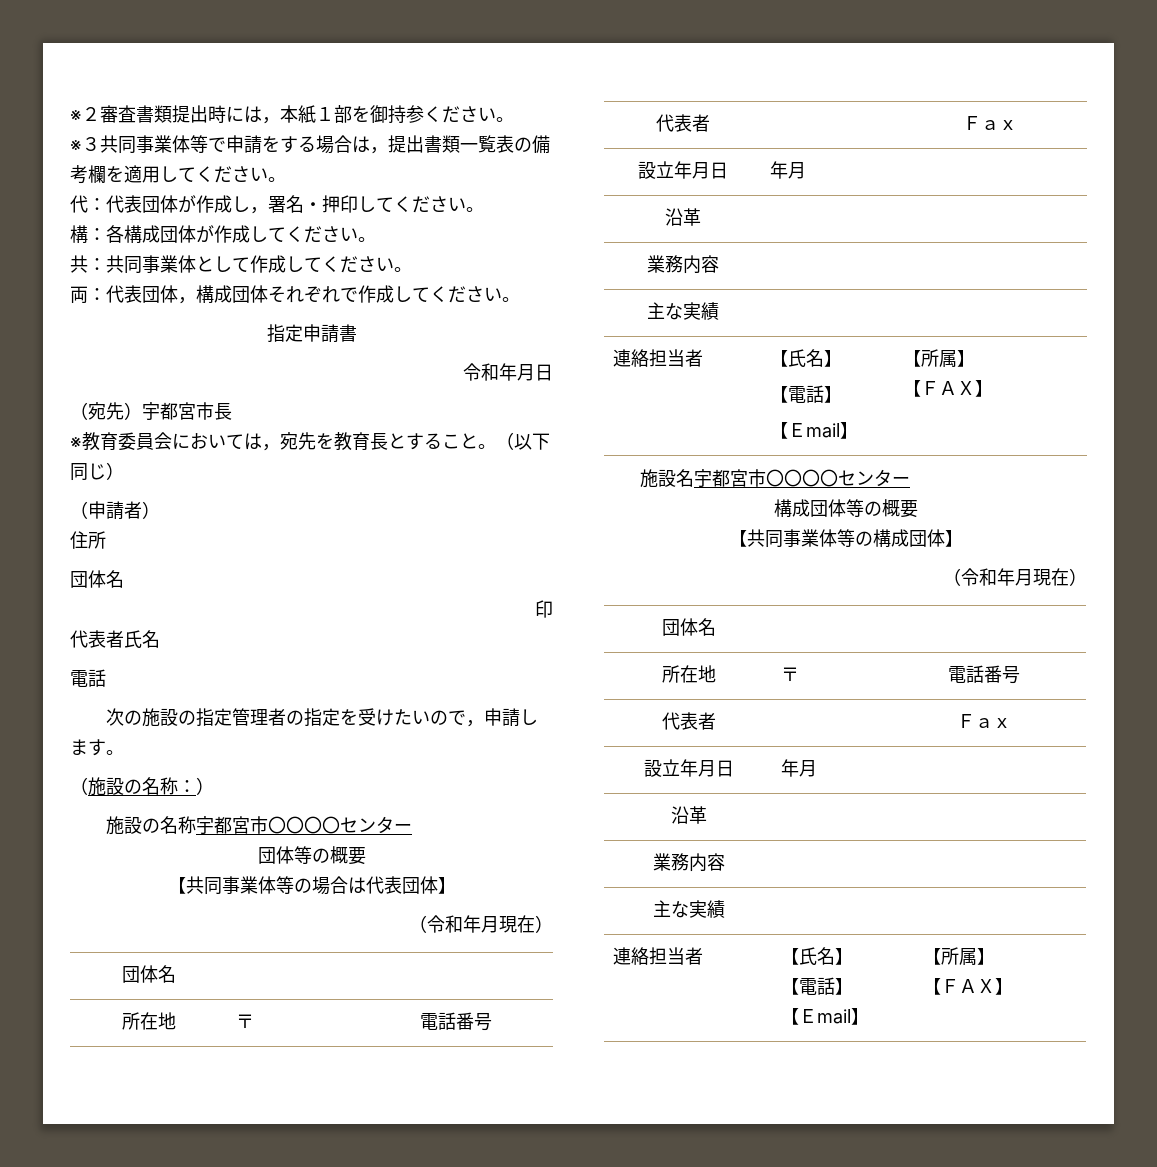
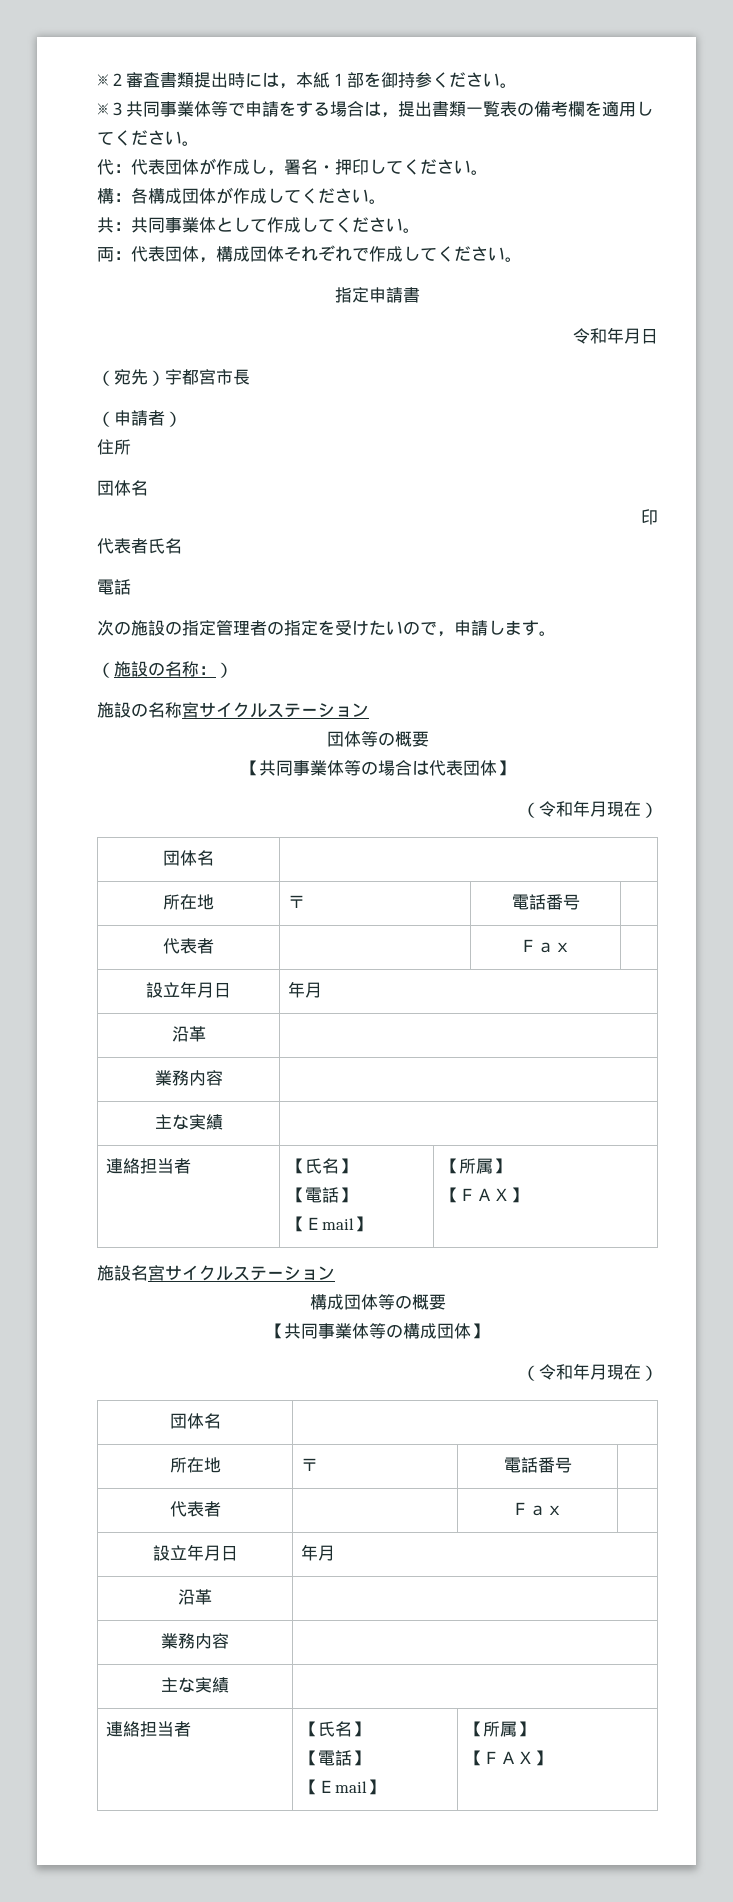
- ※教育委員会においては，宛先を教育長とすること。（以下同じ）
- 施設の名称宇都宮市〇〇〇〇センター
+ 施設の名称宮サイクルステーション
- 施設名宇都宮市〇〇〇〇センター
+ 施設名宮サイクルステーション

